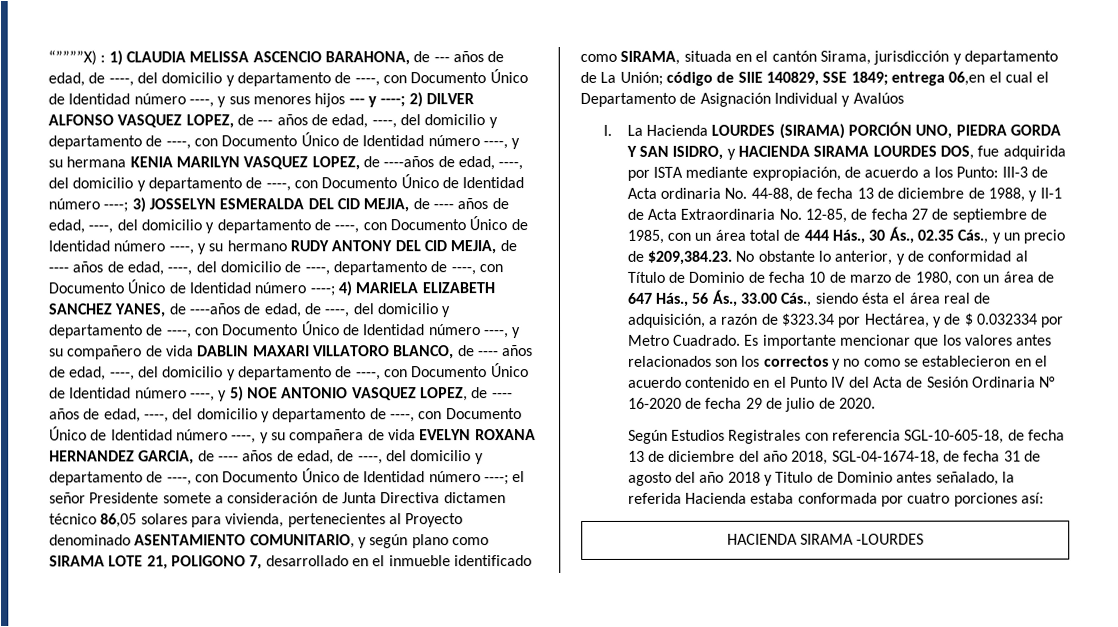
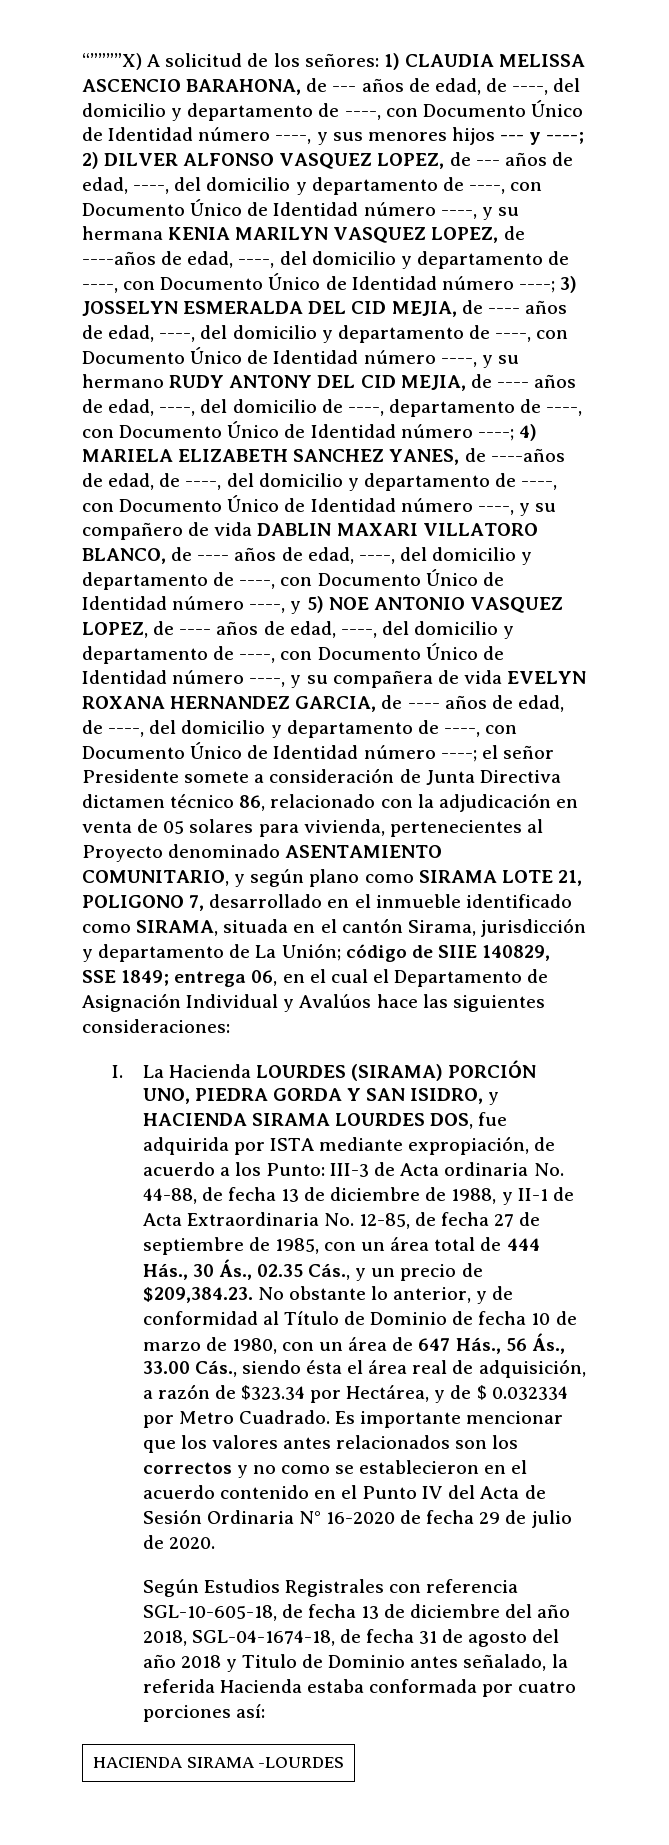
- “””””X) :
+ “””””X) A solicitud de los señores:
- el señor Presidente somete a consideración de Junta Directiva dictamen técnico 86,05 solares para vivienda, pertenecientes al Proyecto denominado ASENTAMIENTO COMUNITARIO, y según plano como SIRAMA LOTE 21, POLIGONO 7, desarrollado en el inmueble identificado como SIRAMA, situada en el cantón Sirama, jurisdicción y departamento de La Unión;
+ el señor Presidente somete a consideración de Junta Directiva dictamen técnico 86, relacionado con la adjudicación en venta de 05 solares para vivienda, pertenecientes al Proyecto denominado ASENTAMIENTO COMUNITARIO, y según plano como SIRAMA LOTE 21, POLIGONO 7, desarrollado en el inmueble identificado como SIRAMA, situada en el cantón Sirama, jurisdicción y departamento de La Unión;
- entrega 06,en el cual el Departamento de Asignación Individual y Avalúos
+ entrega 06, en el cual el Departamento de Asignación Individual y Avalúos hace las siguientes consideraciones:

